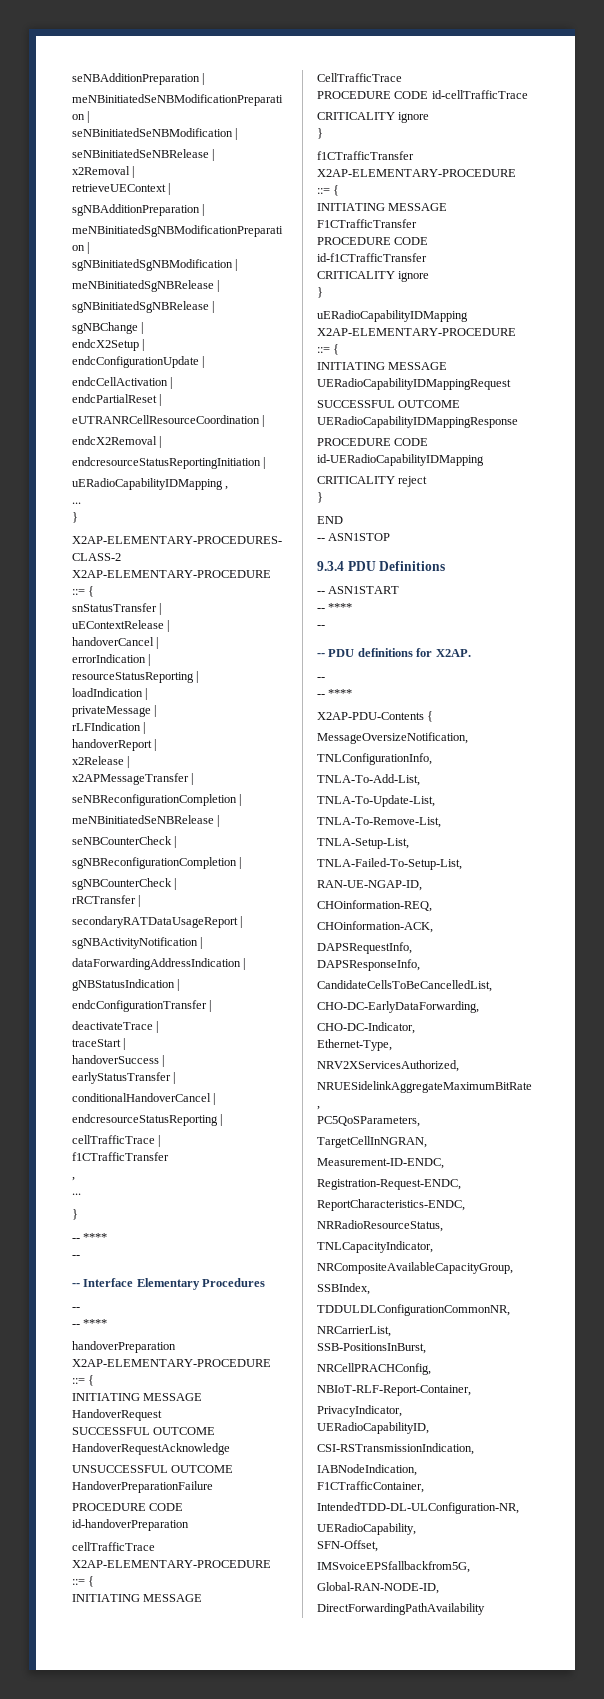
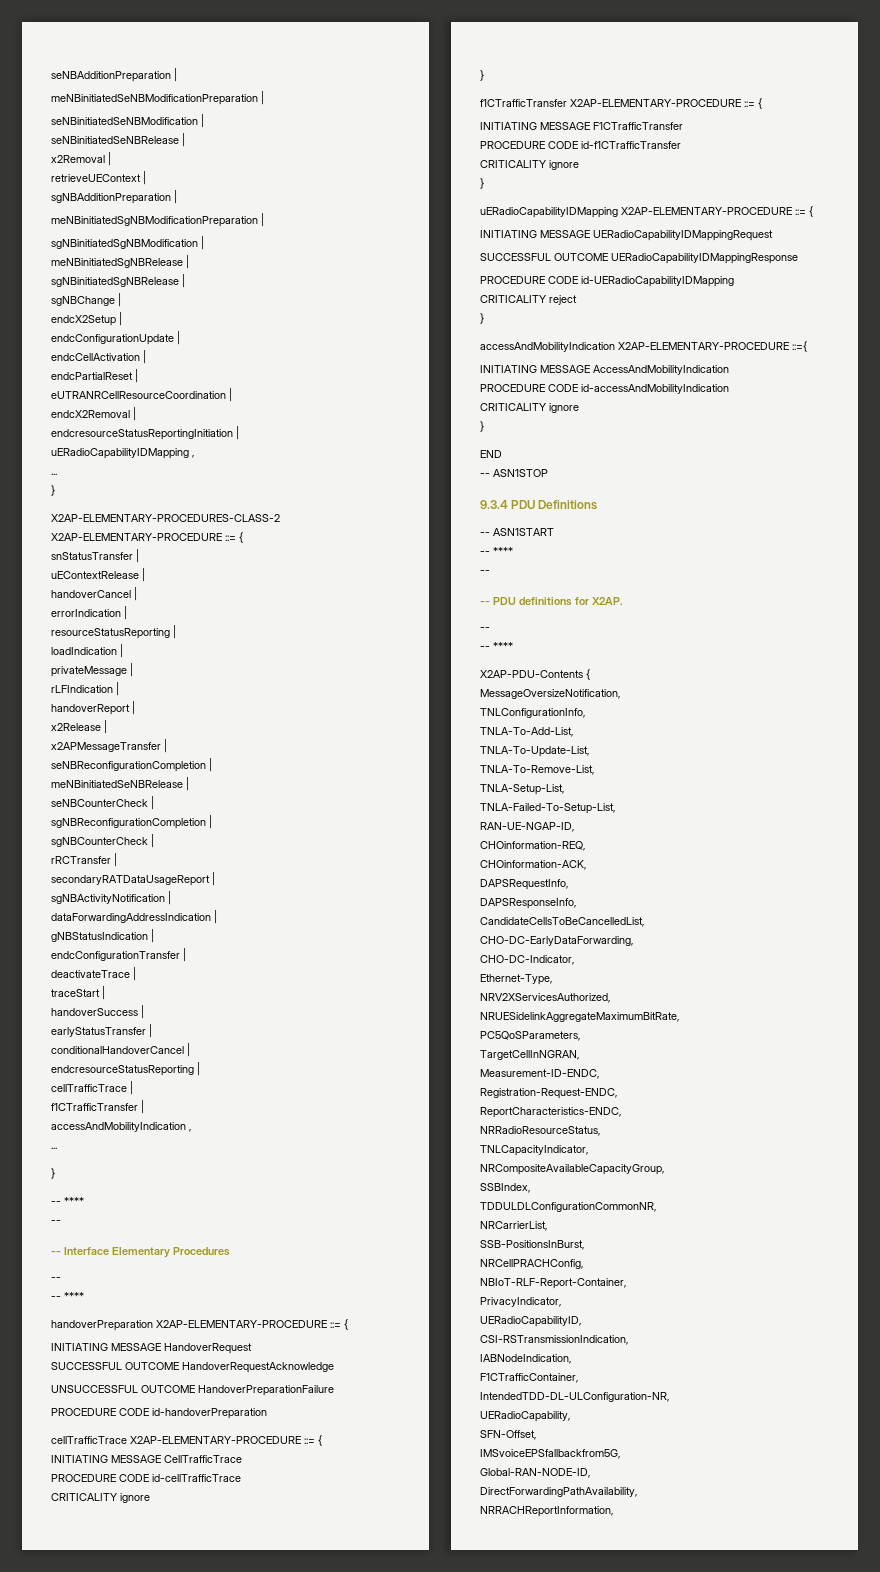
  cellTrafficTrace |
- f1CTrafficTransfer
- ,
+ f1CTrafficTransfer |
+ accessAndMobilityIndication ,
+ accessAndMobilityIndication X2AP-ELEMENTARY-PROCEDURE ::={
+ INITIATING MESSAGE AccessAndMobilityIndication
+ PROCEDURE CODE id-accessAndMobilityIndication
+ CRITICALITY ignore
+ }
- DirectForwardingPathAvailability
+ DirectForwardingPathAvailability,
+ NRRACHReportInformation,

